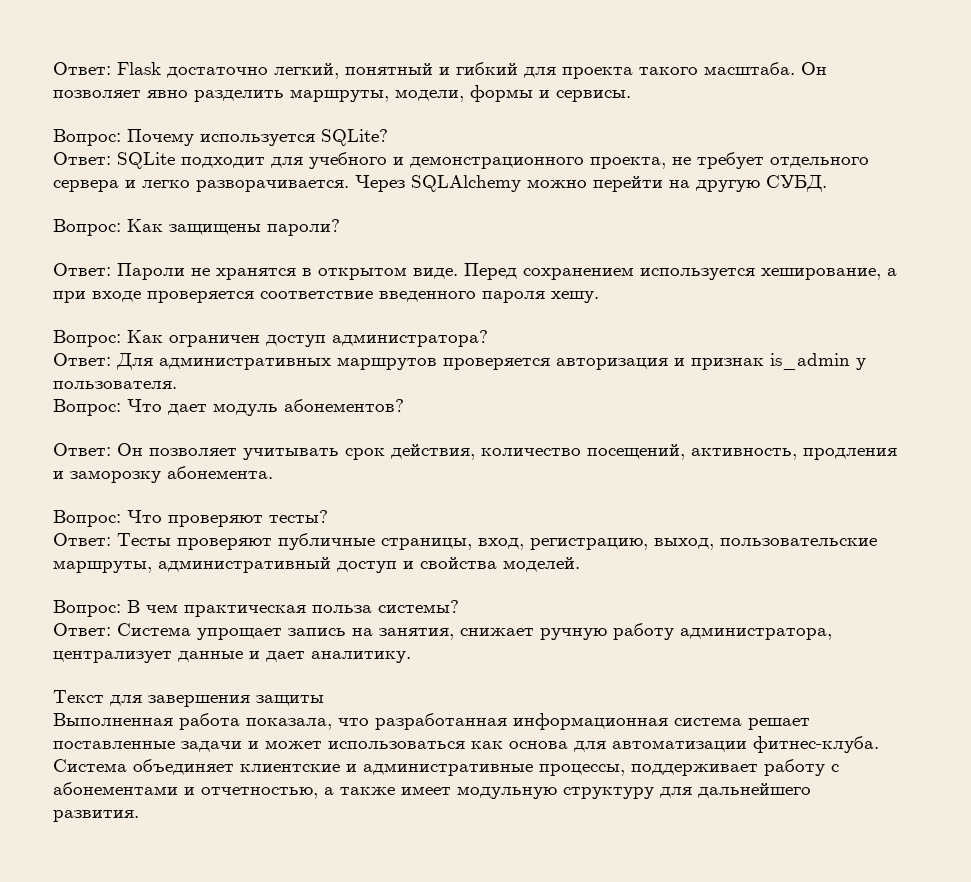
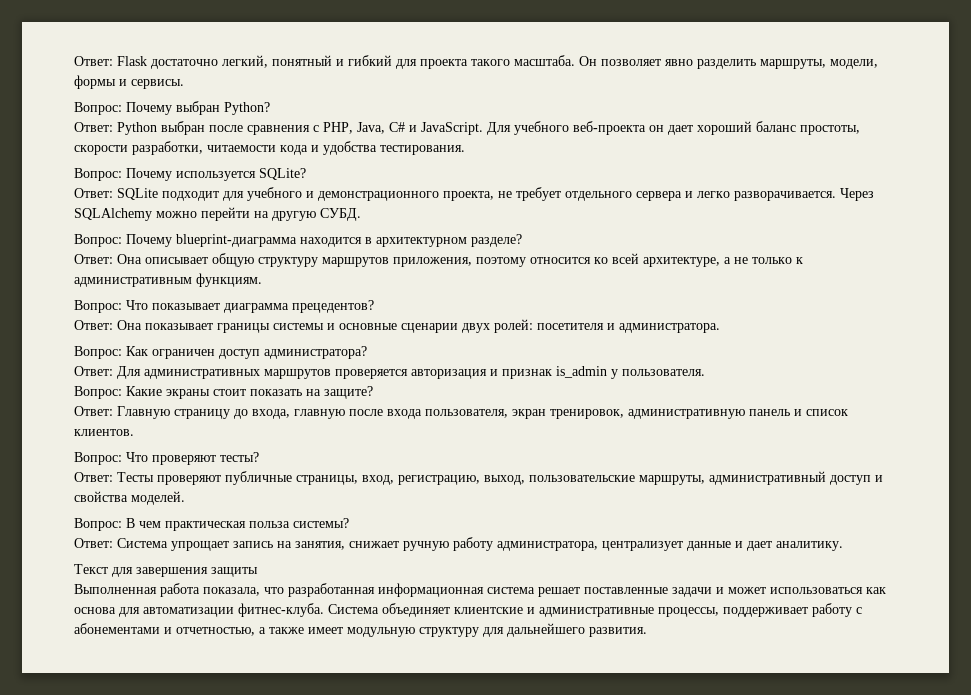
+ Вопрос: Почему выбран Python?
+ Ответ: Python выбран после сравнения с PHP, Java, C# и JavaScript. Для учебного веб-проекта он дает хороший баланс простоты, скорости разработки, читаемости кода и удобства тестирования.
- Вопрос: Как защищены пароли?
- Ответ: Пароли не хранятся в открытом виде. Перед сохранением используется хеширование, а при входе проверяется соответствие введенного пароля хешу.
+ Вопрос: Почему blueprint-диаграмма находится в архитектурном разделе?
+ Ответ: Она описывает общую структуру маршрутов приложения, поэтому относится ко всей архитектуре, а не только к административным функциям.
+ Вопрос: Что показывает диаграмма прецедентов?
+ Ответ: Она показывает границы системы и основные сценарии двух ролей: посетителя и администратора.
- Вопрос: Что дает модуль абонементов?
- Ответ: Он позволяет учитывать срок действия, количество посещений, активность, продления и заморозку абонемента.
+ Вопрос: Какие экраны стоит показать на защите?
+ Ответ: Главную страницу до входа, главную после входа пользователя, экран тренировок, административную панель и список клиентов.

